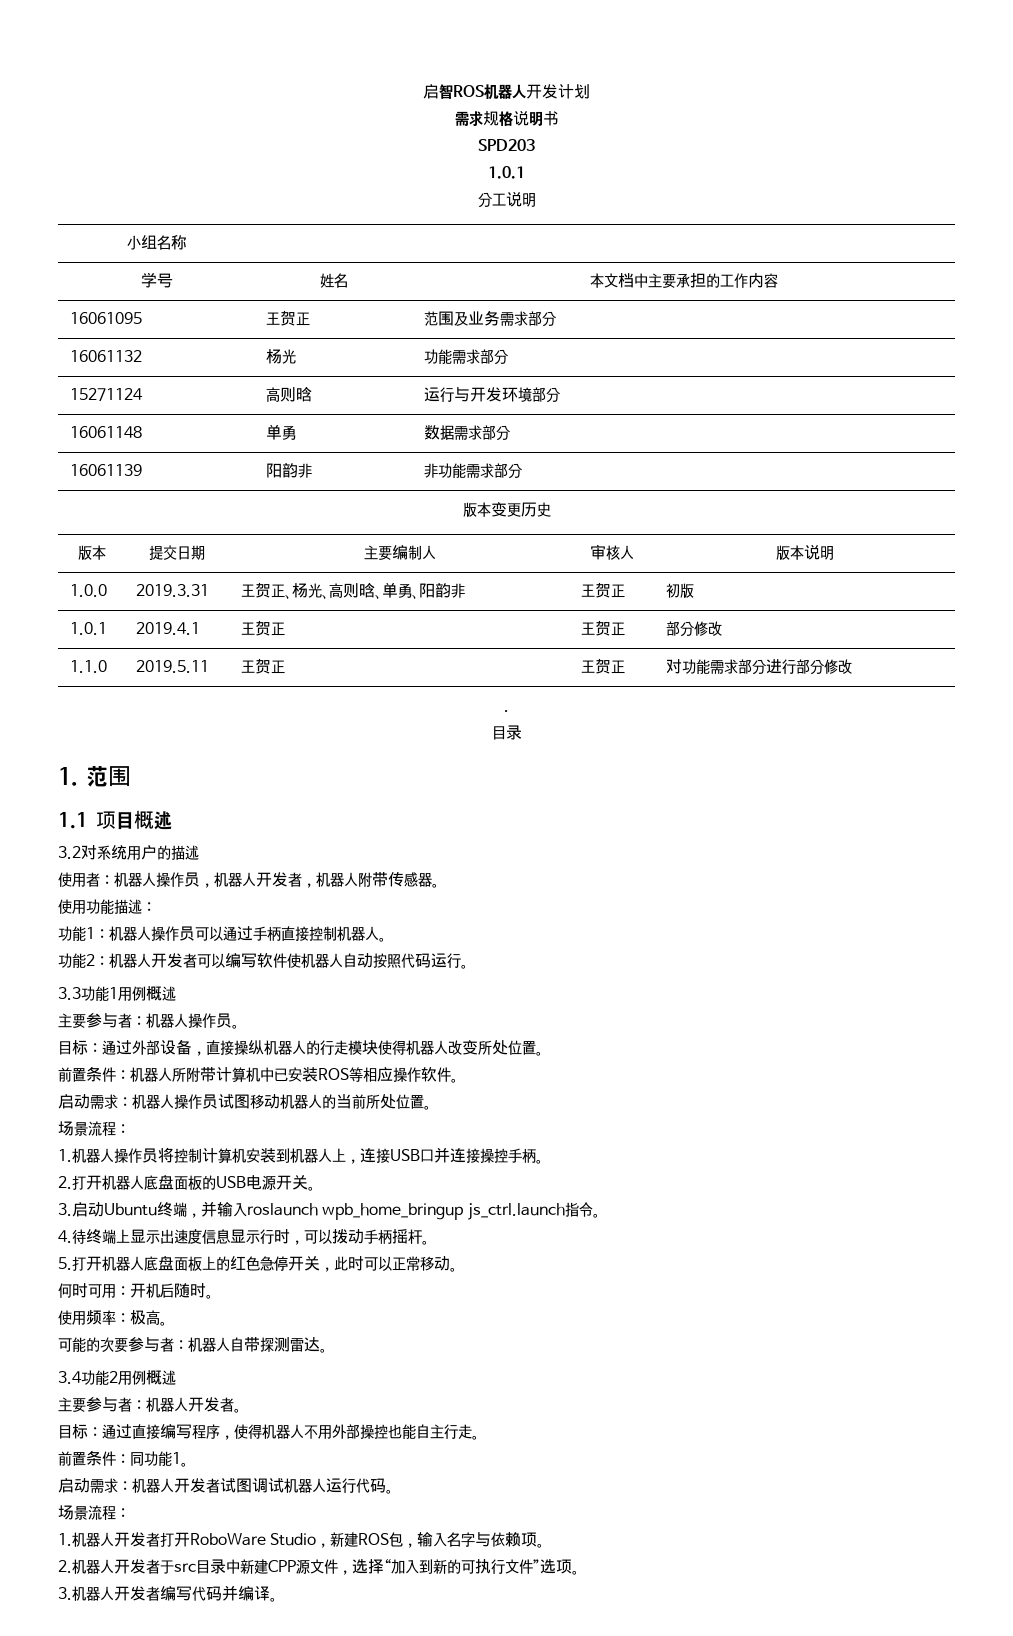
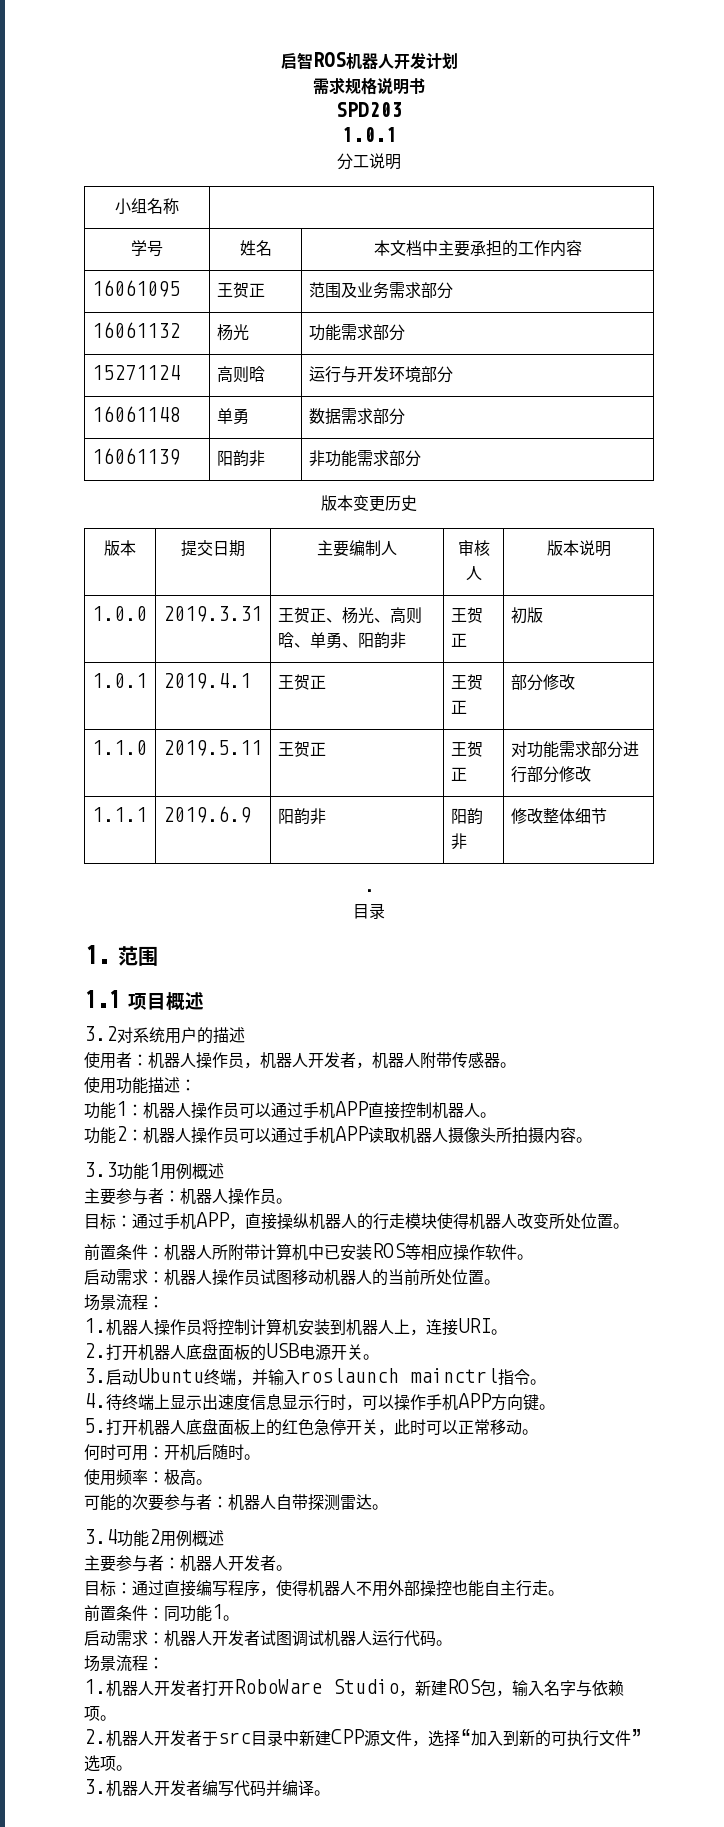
+ 1.1.1 | 2019.6.9 | 阳韵非 | 阳韵非 | 修改整体细节
- 功能1：机器人操作员可以通过手柄直接控制机器人。
+ 功能1：机器人操作员可以通过手机APP直接控制机器人。
- 功能2：机器人开发者可以编写软件使机器人自动按照代码运行。
+ 功能2：机器人操作员可以通过手机APP读取机器人摄像头所拍摄内容。
- 目标：通过外部设备，直接操纵机器人的行走模块使得机器人改变所处位置。
+ 目标：通过手机APP，直接操纵机器人的行走模块使得机器人改变所处位置。
- 1.机器人操作员将控制计算机安装到机器人上，连接USB口并连接操控手柄。
+ 1.机器人操作员将控制计算机安装到机器人上，连接URI。
- 3.启动Ubuntu终端，并输入roslaunch wpb_home_bringup js_ctrl.launch指令。
+ 3.启动Ubuntu终端，并输入roslaunch mainctrl指令。
- 4.待终端上显示出速度信息显示行时，可以拨动手柄摇杆。
+ 4.待终端上显示出速度信息显示行时，可以操作手机APP方向键。

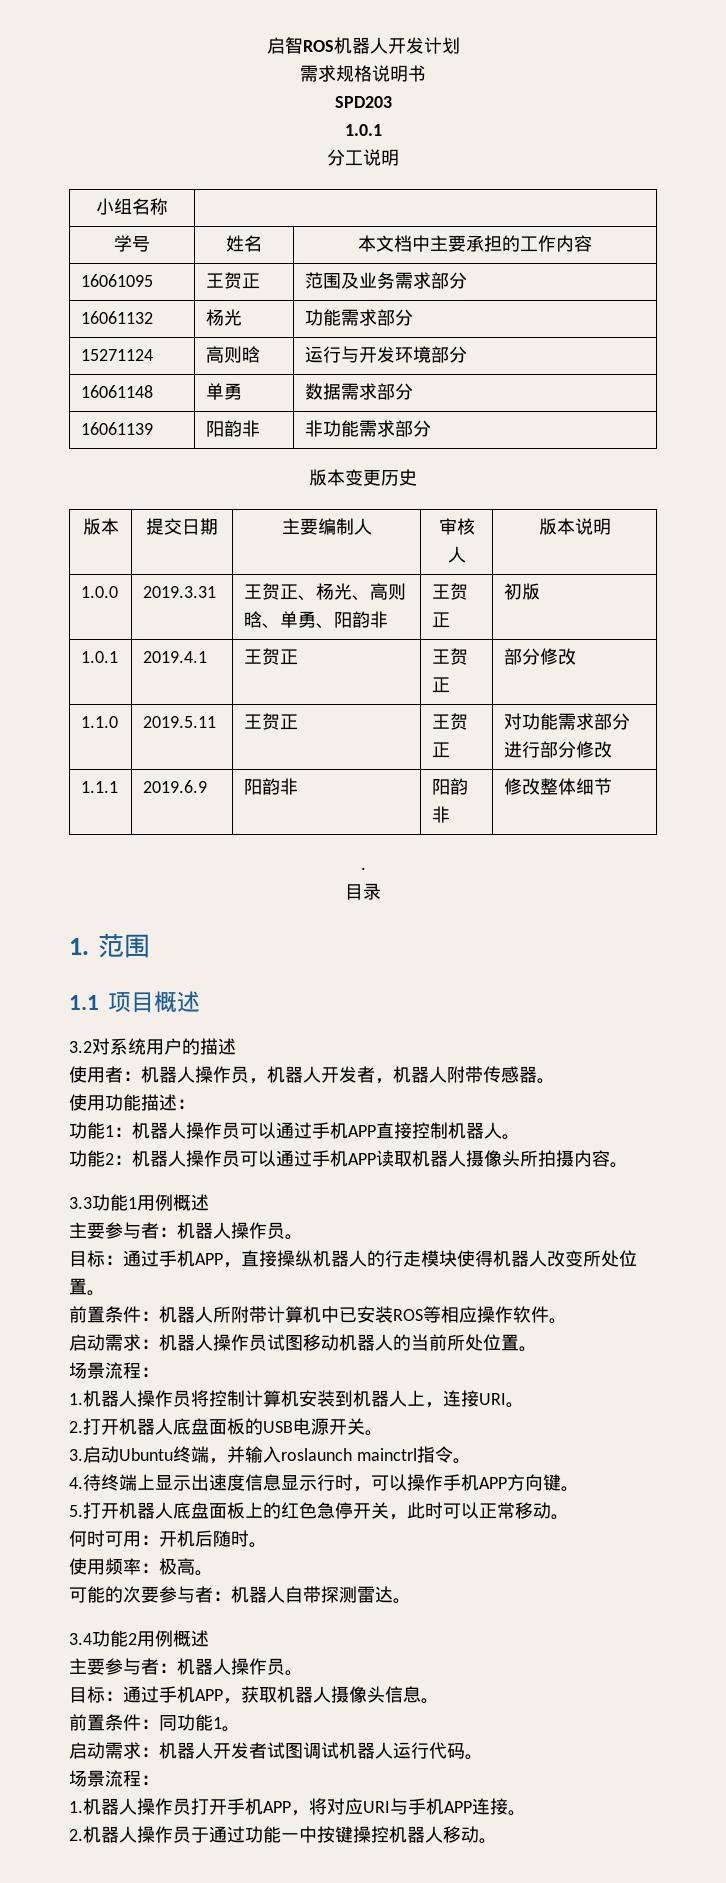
  3.4功能2用例概述
- 主要参与者：机器人开发者。
- 目标：通过直接编写程序，使得机器人不用外部操控也能自主行走。
+ 主要参与者：机器人操作员。
+ 目标：通过手机APP，获取机器人摄像头信息。
- 1.机器人开发者打开RoboWare Studio，新建ROS包，输入名字与依赖项。
- 2.机器人开发者于src目录中新建CPP源文件，选择“加入到新的可执行文件”选项。
- 3.机器人开发者编写代码并编译。
+ 1.机器人操作员打开手机APP，将对应URI与手机APP连接。
+ 2.机器人操作员于通过功能一中按键操控机器人移动。

